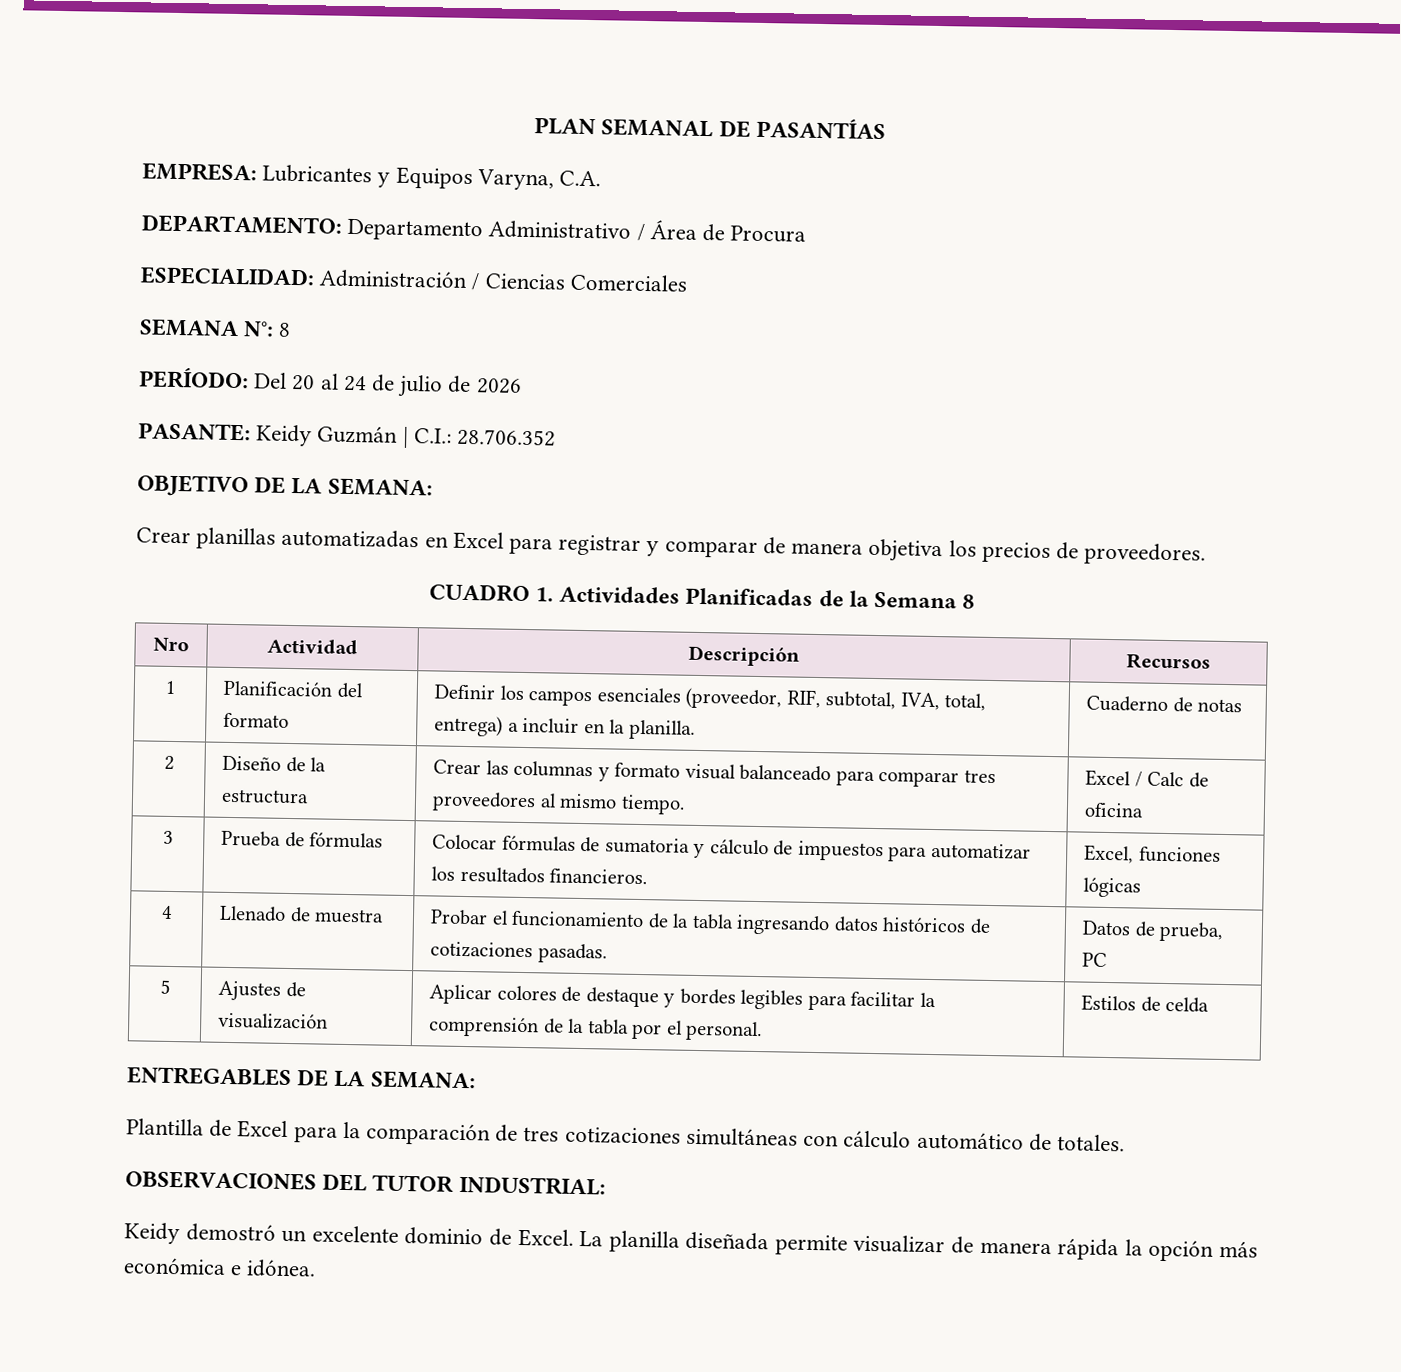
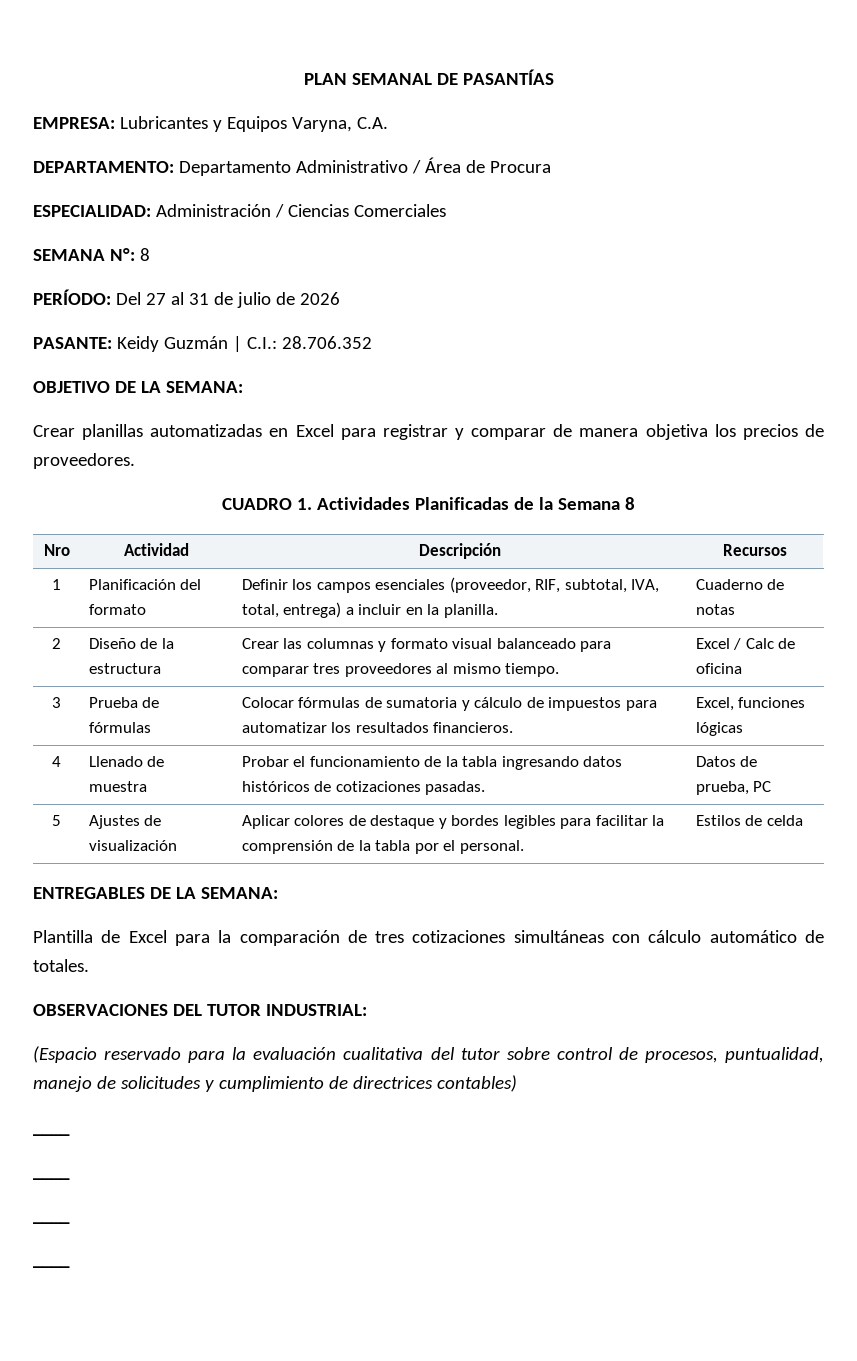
- PERÍODO: Del 20 al 24 de julio de 2026
+ PERÍODO: Del 27 al 31 de julio de 2026
- Keidy demostró un excelente dominio de Excel. La planilla diseñada permite visualizar de manera rápida la opción más económica e idónea.
+ (Espacio reservado para la evaluación cualitativa del tutor sobre control de procesos, puntualidad, manejo de solicitudes y cumplimiento de directrices contables)
+ ____
+ ____
+ ____
+ ____

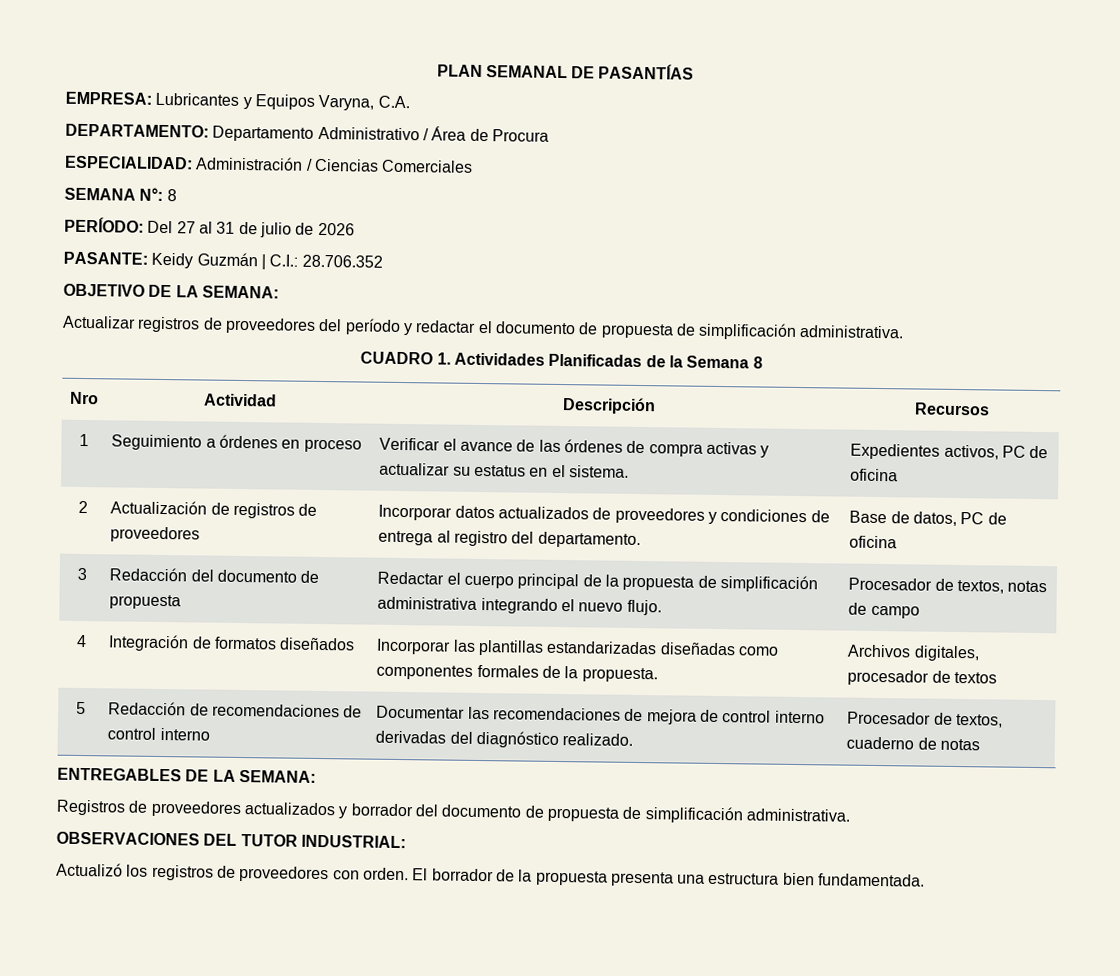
- Crear planillas automatizadas en Excel para registrar y comparar de manera objetiva los precios de proveedores.
+ Actualizar registros de proveedores del período y redactar el documento de propuesta de simplificación administrativa.
- 1 | Planificación del formato | Definir los campos esenciales (proveedor, RIF, subtotal, IVA, total, entrega) a incluir en la planilla. | Cuaderno de notas
- 2 | Diseño de la estructura | Crear las columnas y formato visual balanceado para comparar tres proveedores al mismo tiempo. | Excel / Calc de oficina
- 3 | Prueba de fórmulas | Colocar fórmulas de sumatoria y cálculo de impuestos para automatizar los resultados financieros. | Excel, funciones lógicas
- 4 | Llenado de muestra | Probar el funcionamiento de la tabla ingresando datos históricos de cotizaciones pasadas. | Datos de prueba, PC
- 5 | Ajustes de visualización | Aplicar colores de destaque y bordes legibles para facilitar la comprensión de la tabla por el personal. | Estilos de celda
+ 1 | Seguimiento a órdenes en proceso | Verificar el avance de las órdenes de compra activas y actualizar su estatus en el sistema. | Expedientes activos, PC de oficina
+ 2 | Actualización de registros de proveedores | Incorporar datos actualizados de proveedores y condiciones de entrega al registro del departamento. | Base de datos, PC de oficina
+ 3 | Redacción del documento de propuesta | Redactar el cuerpo principal de la propuesta de simplificación administrativa integrando el nuevo flujo. | Procesador de textos, notas de campo
+ 4 | Integración de formatos diseñados | Incorporar las plantillas estandarizadas diseñadas como componentes formales de la propuesta. | Archivos digitales, procesador de textos
+ 5 | Redacción de recomendaciones de control interno | Documentar las recomendaciones de mejora de control interno derivadas del diagnóstico realizado. | Procesador de textos, cuaderno de notas
  ENTREGABLES DE LA SEMANA:
- Plantilla de Excel para la comparación de tres cotizaciones simultáneas con cálculo automático de totales.
+ Registros de proveedores actualizados y borrador del documento de propuesta de simplificación administrativa.
  OBSERVACIONES DEL TUTOR INDUSTRIAL:
- (Espacio reservado para la evaluación cualitativa del tutor sobre control de procesos, puntualidad, manejo de solicitudes y cumplimiento de directrices contables)
- ____
- ____
- ____
- ____
+ Actualizó los registros de proveedores con orden. El borrador de la propuesta presenta una estructura bien fundamentada.

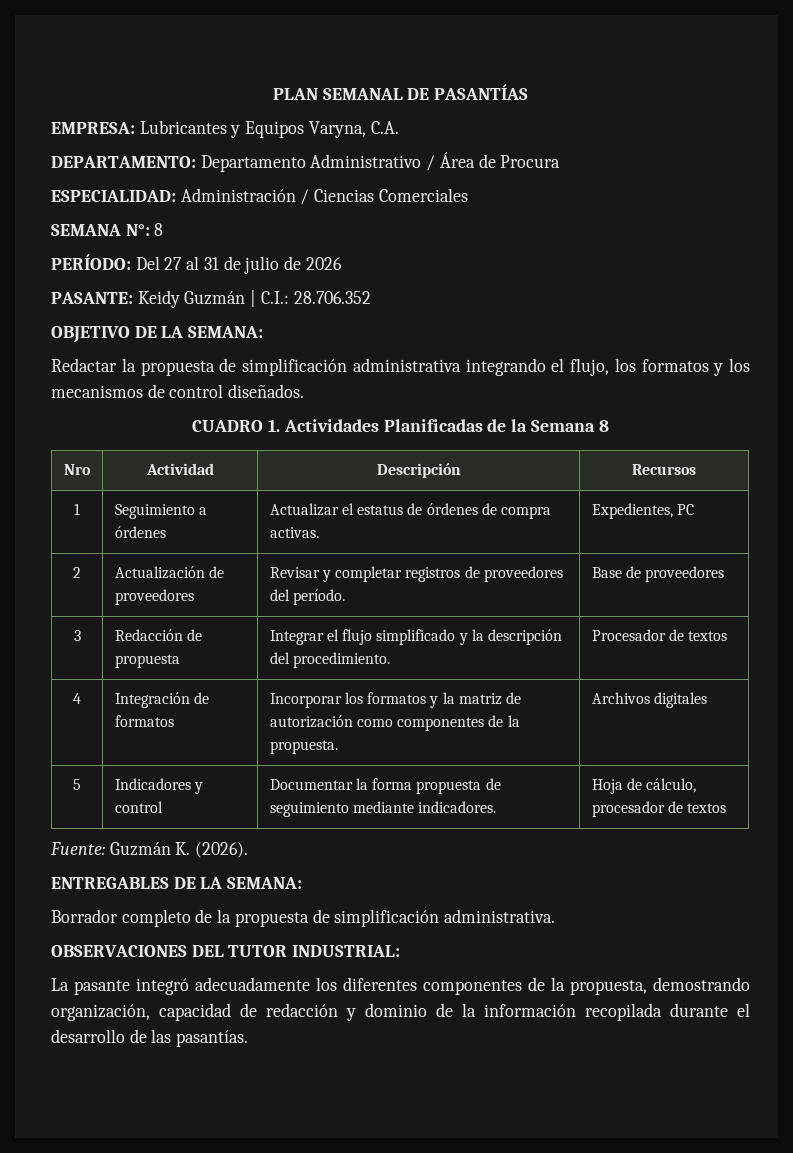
- Actualizar registros de proveedores del período y redactar el documento de propuesta de simplificación administrativa.
+ Redactar la propuesta de simplificación administrativa integrando el flujo, los formatos y los mecanismos de control diseñados.
- 1 | Seguimiento a órdenes en proceso | Verificar el avance de las órdenes de compra activas y actualizar su estatus en el sistema. | Expedientes activos, PC de oficina
+ 1 | Seguimiento a órdenes | Actualizar el estatus de órdenes de compra activas. | Expedientes, PC
- 2 | Actualización de registros de proveedores | Incorporar datos actualizados de proveedores y condiciones de entrega al registro del departamento. | Base de datos, PC de oficina
+ 2 | Actualización de proveedores | Revisar y completar registros de proveedores del período. | Base de proveedores
- 3 | Redacción del documento de propuesta | Redactar el cuerpo principal de la propuesta de simplificación administrativa integrando el nuevo flujo. | Procesador de textos, notas de campo
+ 3 | Redacción de propuesta | Integrar el flujo simplificado y la descripción del procedimiento. | Procesador de textos
- 4 | Integración de formatos diseñados | Incorporar las plantillas estandarizadas diseñadas como componentes formales de la propuesta. | Archivos digitales, procesador de textos
- 5 | Redacción de recomendaciones de control interno | Documentar las recomendaciones de mejora de control interno derivadas del diagnóstico realizado. | Procesador de textos, cuaderno de notas
+ 4 | Integración de formatos | Incorporar los formatos y la matriz de autorización como componentes de la propuesta. | Archivos digitales
+ 5 | Indicadores y control | Documentar la forma propuesta de seguimiento mediante indicadores. | Hoja de cálculo, procesador de textos
+ Fuente: Guzmán K. (2026).
  ENTREGABLES DE LA SEMANA:
- Registros de proveedores actualizados y borrador del documento de propuesta de simplificación administrativa.
+ Borrador completo de la propuesta de simplificación administrativa.
- Actualizó los registros de proveedores con orden. El borrador de la propuesta presenta una estructura bien fundamentada.
+ La pasante integró adecuadamente los diferentes componentes de la propuesta, demostrando organización, capacidad de redacción y dominio de la información recopilada durante el desarrollo de las pasantías.

